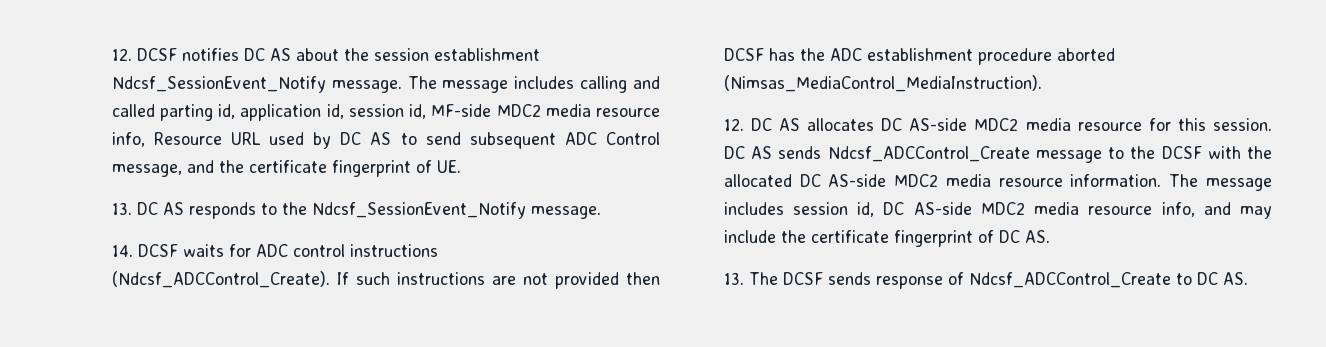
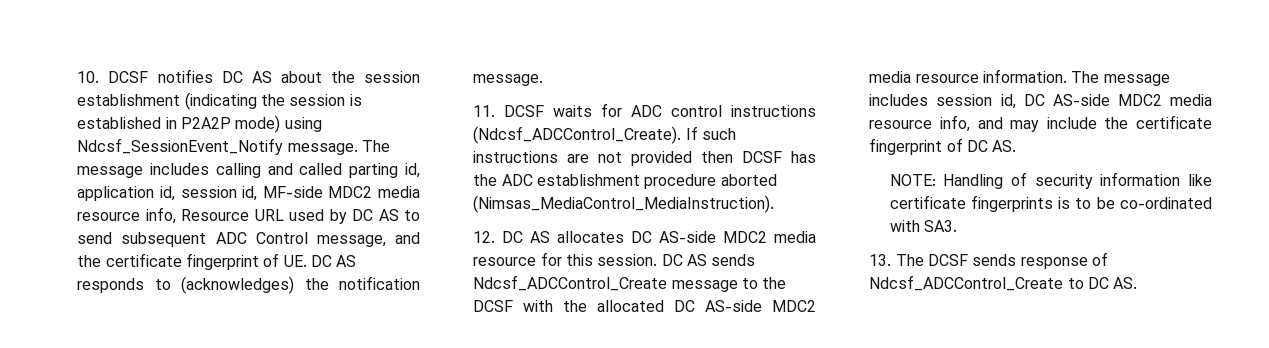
- 12. DCSF notifies DC AS about the session establishment Ndcsf_SessionEvent_Notify message.
+ 10. DCSF notifies DC AS about the session establishment (indicating the session is established in P2A2P mode) using Ndcsf_SessionEvent_Notify message.
- The message includes calling and called parting id, application id, session id, MF-side MDC2 media resource info, Resource URL used by DC AS to send subsequent ADC Control message, and the certificate fingerprint of UE.
- 13. DC AS responds to the Ndcsf_SessionEvent_Notify message.
+ The message includes calling and called parting id, application id, session id, MF-side MDC2 media resource info, Resource URL used by DC AS to send subsequent ADC Control message, and the certificate fingerprint of UE. DC AS responds to (acknowledges) the notification message.
- 14. DCSF waits for ADC control instructions (Ndcsf_ADCControl_Create).
+ 11. DCSF waits for ADC control instructions (Ndcsf_ADCControl_Create).
+ NOTE: Handling of security information like certificate fingerprints is to be co-ordinated with SA3.

